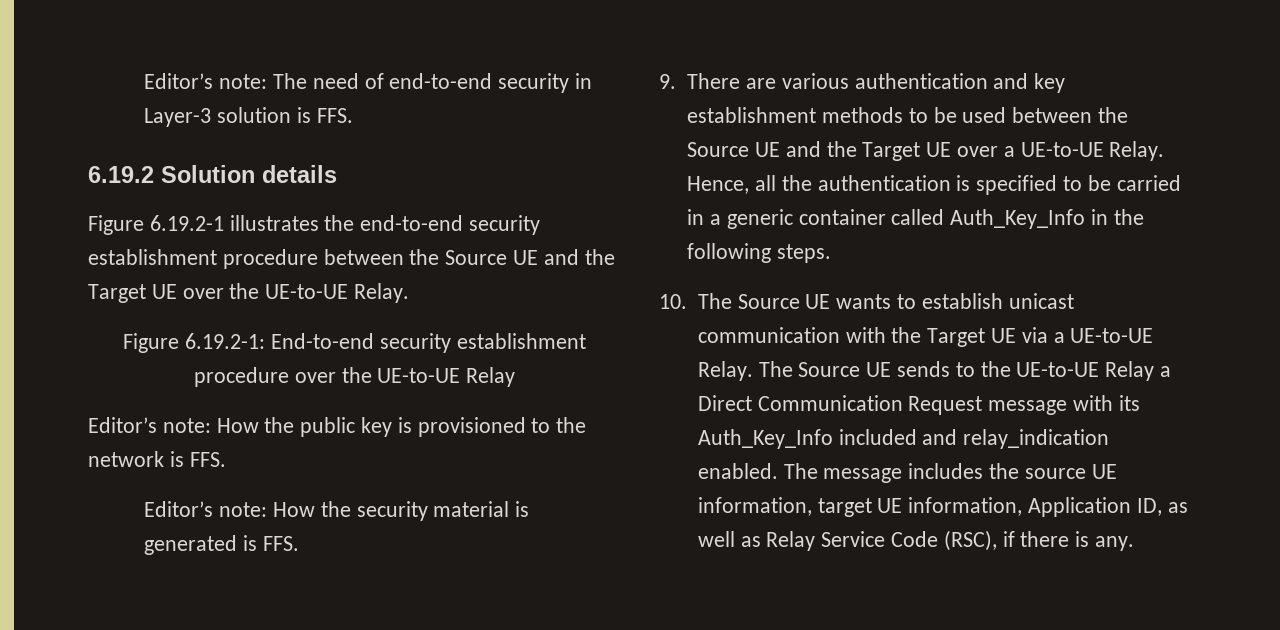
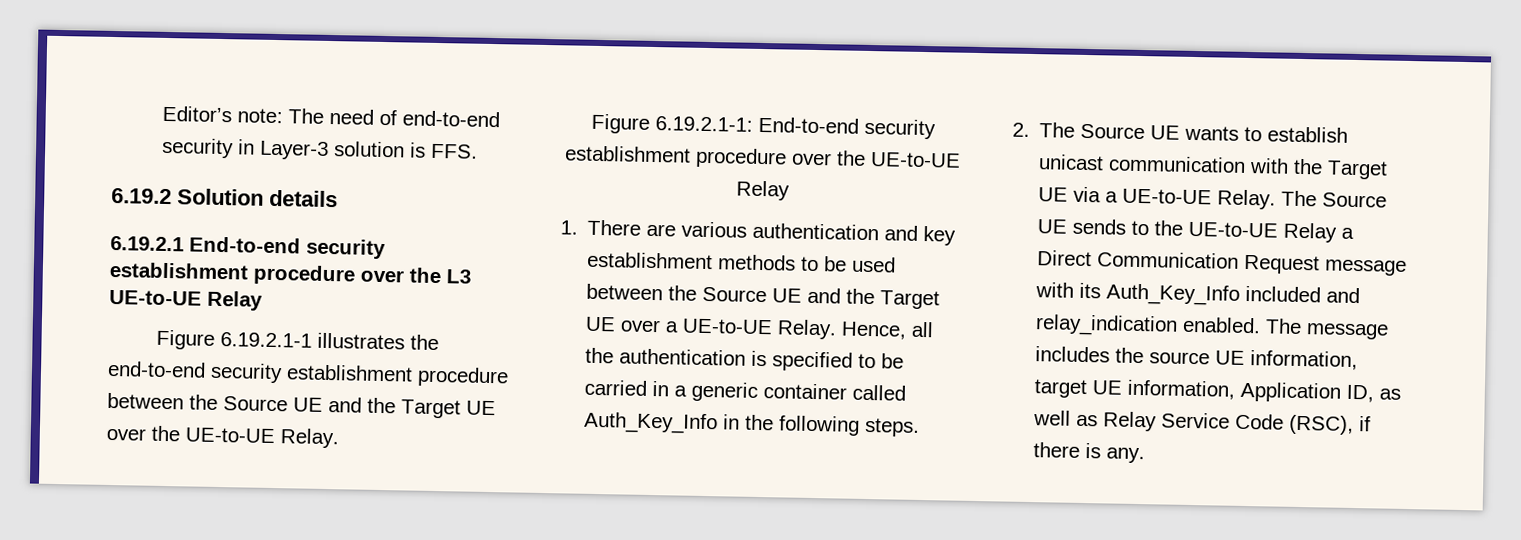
- Figure 6.19.2-1 illustrates the end-to-end security establishment procedure between the Source UE and the Target UE over the UE-to-UE Relay.
+ 6.19.2.1 End-to-end security establishment procedure over the L3 UE-to-UE Relay
+ Figure 6.19.2.1-1 illustrates the end-to-end security establishment procedure between the Source UE and the Target UE over the UE-to-UE Relay.
- Figure 6.19.2-1: End-to-end security establishment procedure over the UE-to-UE Relay
+ Figure 6.19.2.1-1: End-to-end security establishment procedure over the UE-to-UE Relay
- Editor’s note: How the public key is provisioned to the network is FFS.
- Editor’s note: How the security material is generated is FFS.
- 9. There are various authentication and key establishment methods to be used between the Source UE and the Target UE over a UE-to-UE Relay.
+ 1. There are various authentication and key establishment methods to be used between the Source UE and the Target UE over a UE-to-UE Relay.
- 10. The Source UE wants to establish unicast communication with the Target UE via a UE-to-UE Relay.
+ 2. The Source UE wants to establish unicast communication with the Target UE via a UE-to-UE Relay.

